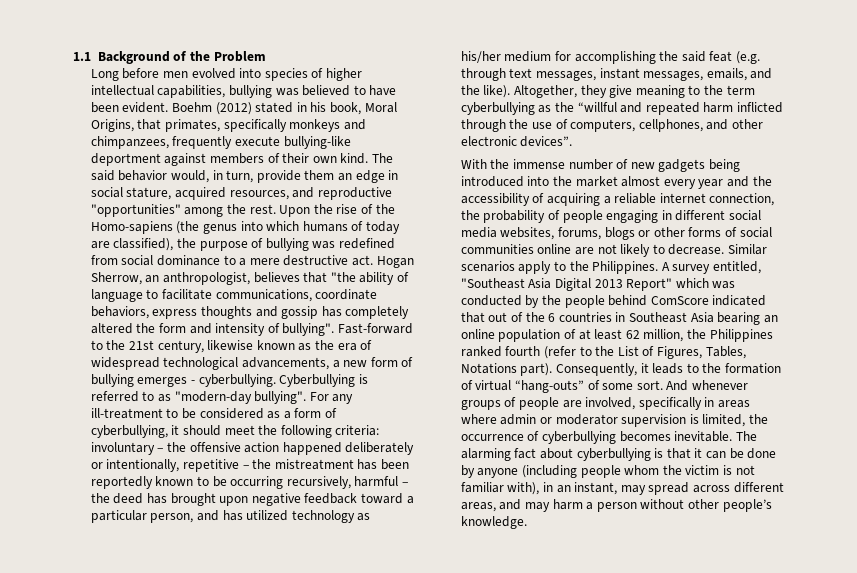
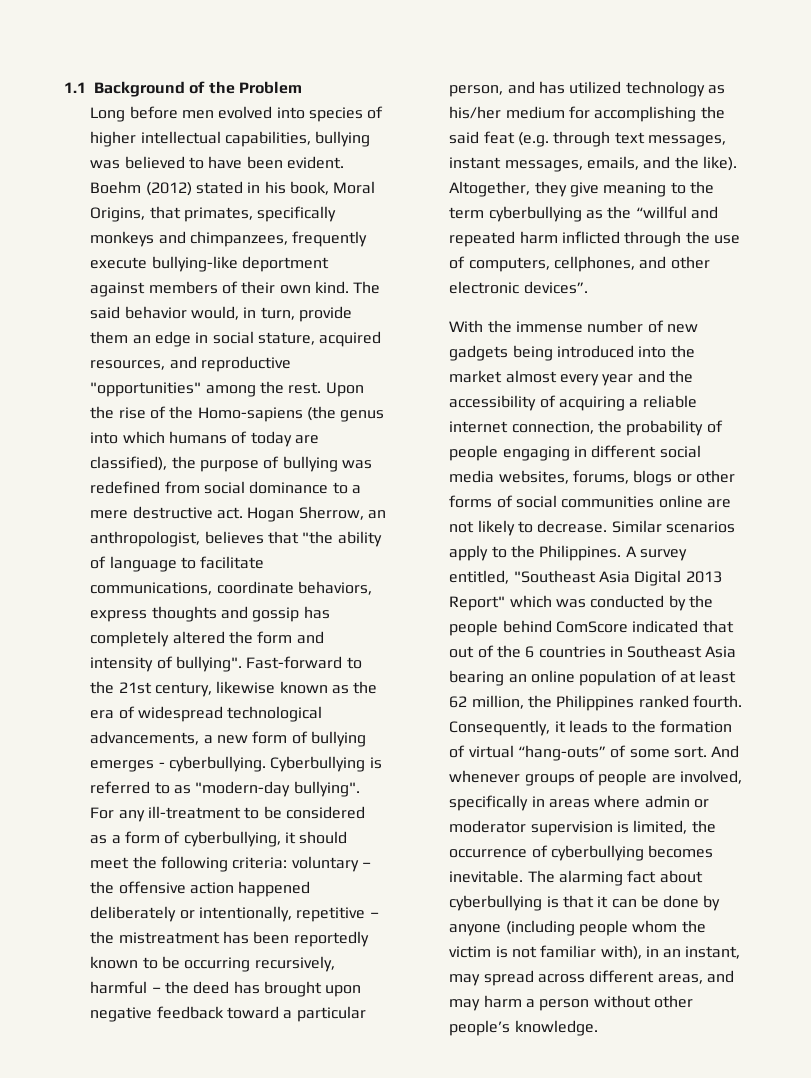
- involuntary – the offensive action happened deliberately or intentionally, repetitive – the mistreatment has been reportedly known to be occurring recursively, harmful – the deed has brought upon negative feedback toward a particular person, and has utilized technology as his/her medium for accomplishing the said feat (e.g. through text messages, instant messages, emails, and the like).
+ voluntary – the offensive action happened deliberately or intentionally, repetitive – the mistreatment has been reportedly known to be occurring recursively, harmful – the deed has brought upon negative feedback toward a particular person, and has utilized technology as his/her medium for accomplishing the said feat (e.g. through text messages, instant messages, emails, and the like).
- A survey entitled, "Southeast Asia Digital 2013 Report" which was conducted by the people behind ComScore indicated that out of the 6 countries in Southeast Asia bearing an online population of at least 62 million, the Philippines ranked fourth (refer to the List of Figures, Tables, Notations part).
+ A survey entitled, "Southeast Asia Digital 2013 Report" which was conducted by the people behind ComScore indicated that out of the 6 countries in Southeast Asia bearing an online population of at least 62 million, the Philippines ranked fourth.

